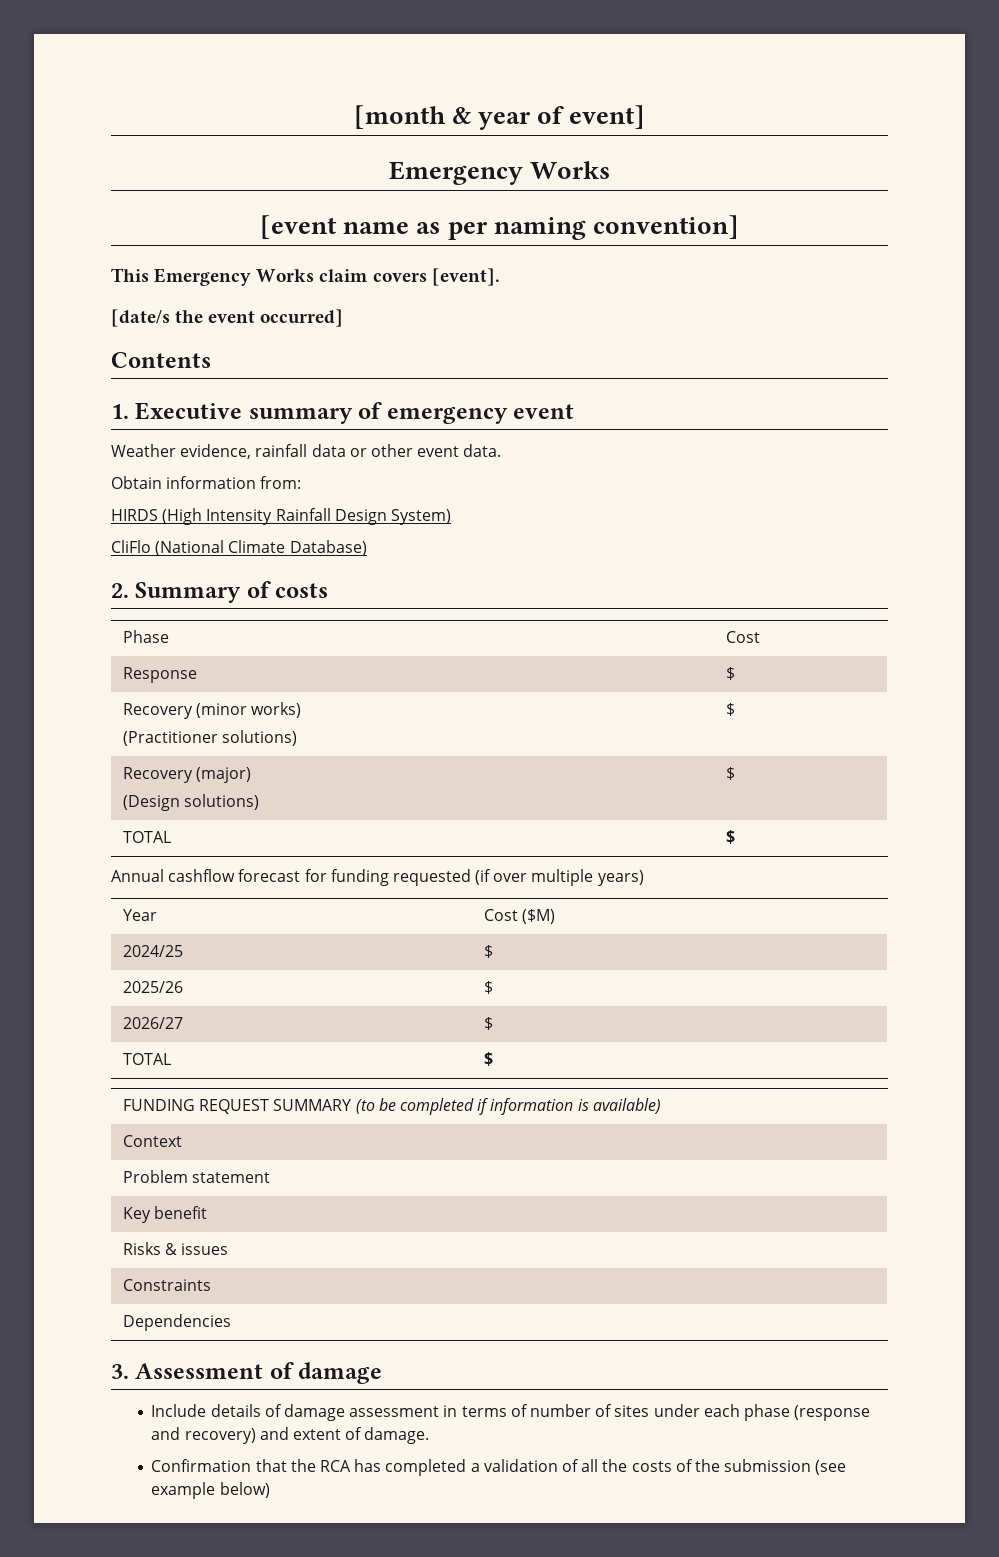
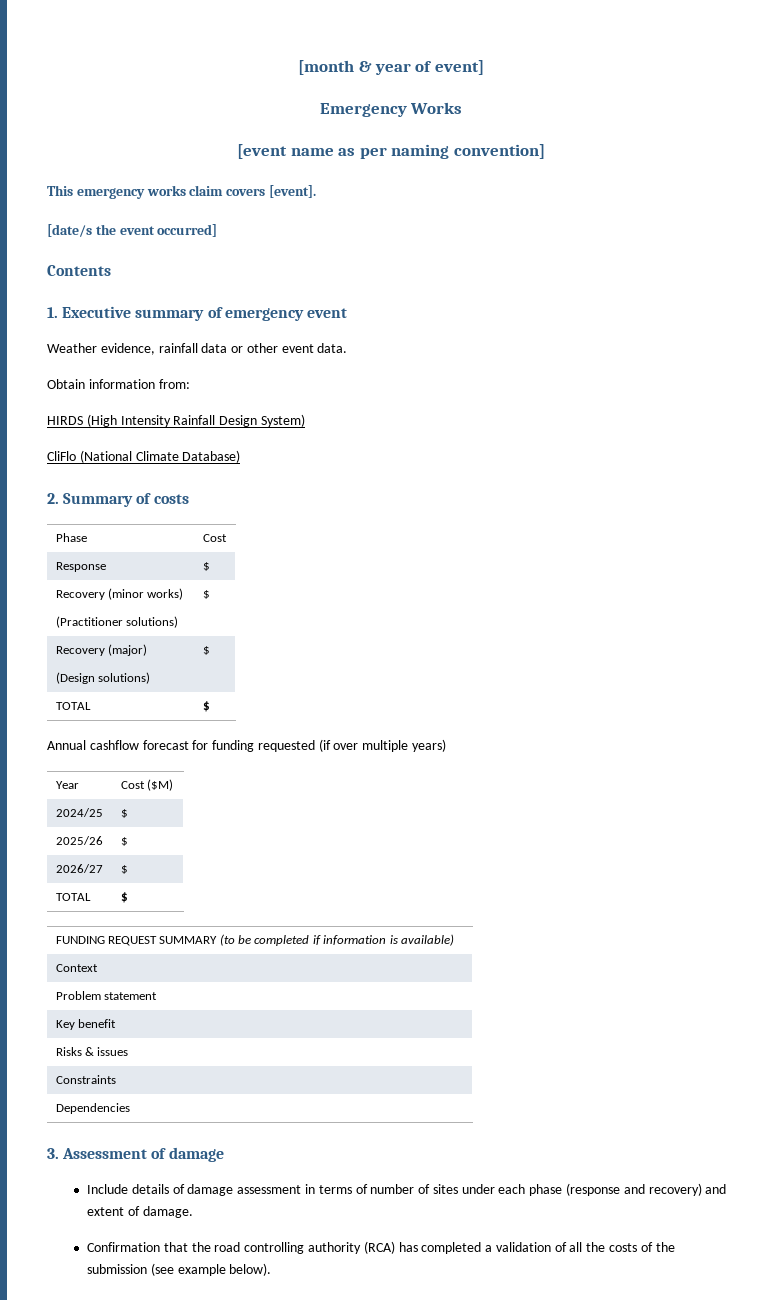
- This Emergency Works claim covers [event].
+ This emergency works claim covers [event].
- Confirmation that the RCA has completed a validation of all the costs of the submission (see example below)
+ Confirmation that the road controlling authority (RCA) has completed a validation of all the costs of the submission (see example below).

